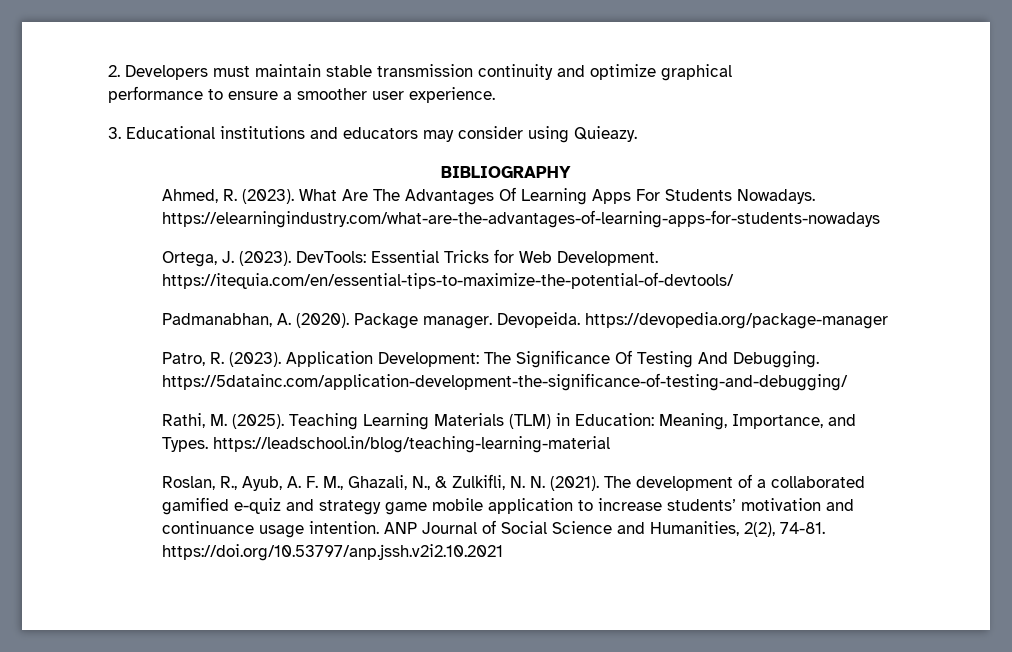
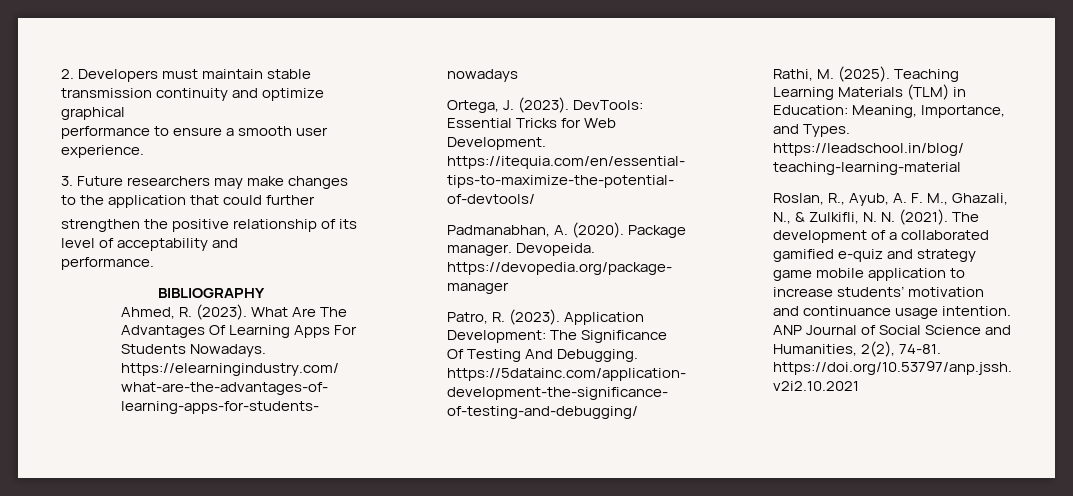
- performance to ensure a smoother user experience.
+ performance to ensure a smooth user experience.
- 3. Educational institutions and educators may consider using Quieazy.
+ 3. Future researchers may make changes to the application that could further
+ strengthen the positive relationship of its level of acceptability and
+ performance.

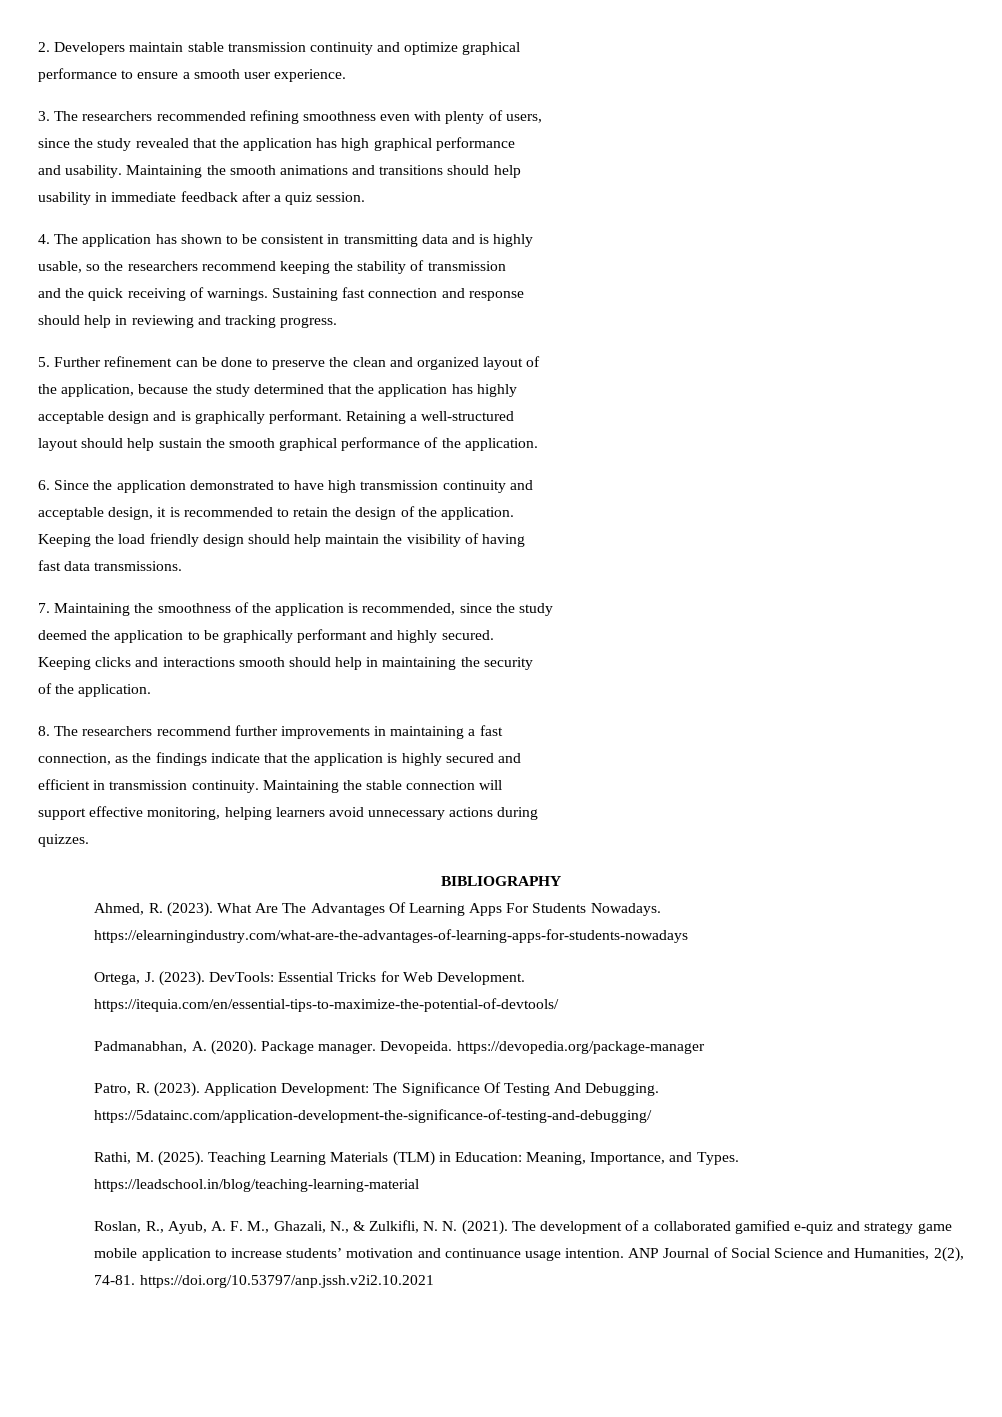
- 2. Developers must maintain stable transmission continuity and optimize graphical
+ 2. Developers maintain stable transmission continuity and optimize graphical
- 3. Future researchers may make changes to the application that could further
- strengthen the positive relationship of its level of acceptability and
- performance.
+ 3. The researchers recommended refining smoothness even with plenty of users,
+ since the study revealed that the application has high graphical performance
+ and usability. Maintaining the smooth animations and transitions should help
+ usability in immediate feedback after a quiz session.
+ 4. The application has shown to be consistent in transmitting data and is highly
+ usable, so the researchers recommend keeping the stability of transmission
+ and the quick receiving of warnings. Sustaining fast connection and response
+ should help in reviewing and tracking progress.
+ 5. Further refinement can be done to preserve the clean and organized layout of
+ the application, because the study determined that the application has highly
+ acceptable design and is graphically performant. Retaining a well-structured
+ layout should help sustain the smooth graphical performance of the application.
+ 6. Since the application demonstrated to have high transmission continuity and
+ acceptable design, it is recommended to retain the design of the application.
+ Keeping the load friendly design should help maintain the visibility of having
+ fast data transmissions.
+ 7. Maintaining the smoothness of the application is recommended, since the study
+ deemed the application to be graphically performant and highly secured.
+ Keeping clicks and interactions smooth should help in maintaining the security
+ of the application.
+ 8. The researchers recommend further improvements in maintaining a fast
+ connection, as the findings indicate that the application is highly secured and
+ efficient in transmission continuity. Maintaining the stable connection will
+ support effective monitoring, helping learners avoid unnecessary actions during
+ quizzes.

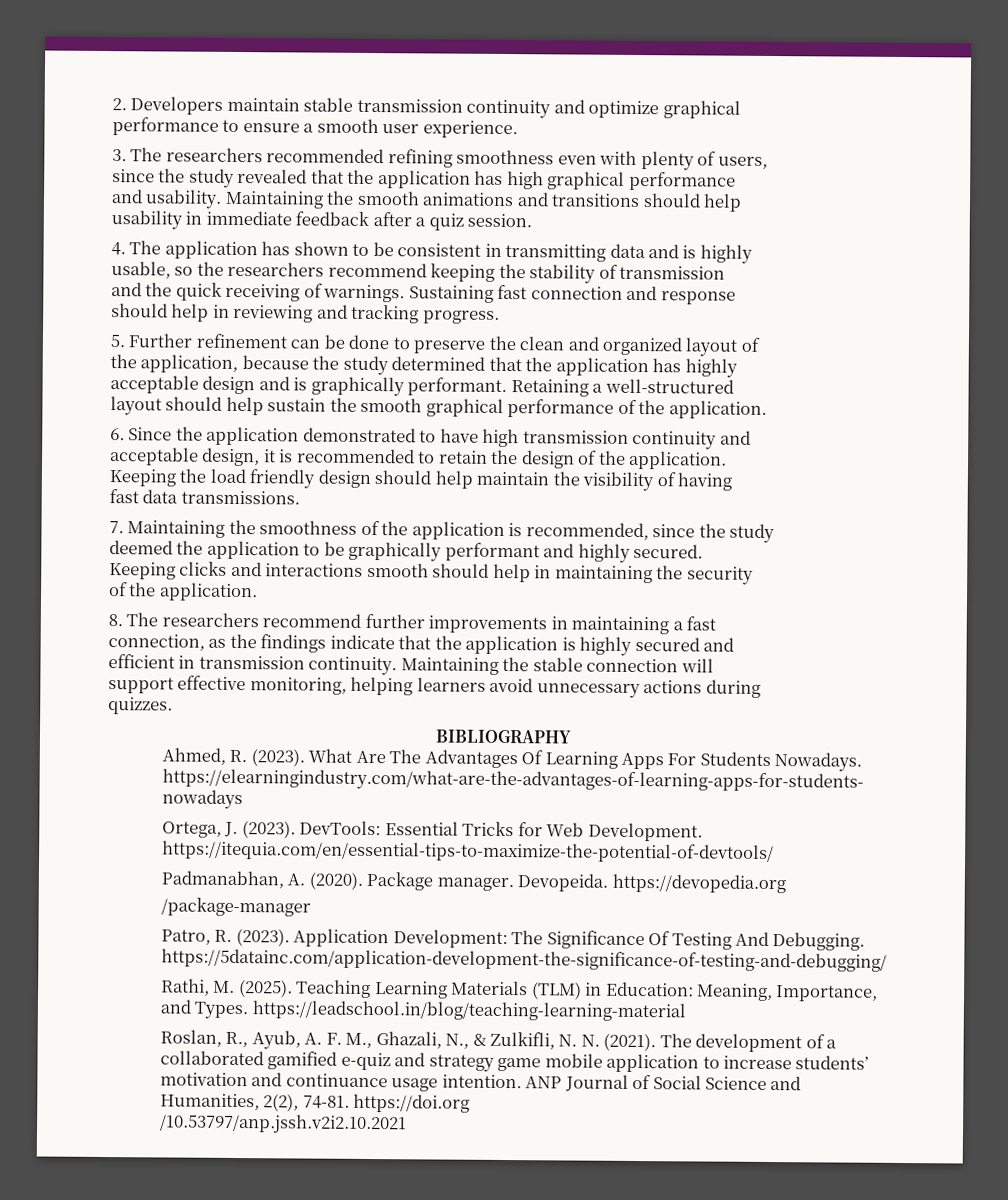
- Devopeida. https://devopedia.org/package-manager
+ Devopeida. https://devopedia.org
+ /package-manager
- ANP Journal of Social Science and Humanities, 2(2), 74-81. https://doi.org/10.53797/anp.jssh.v2i2.10.2021
+ ANP Journal of Social Science and Humanities, 2(2), 74-81. https://doi.org
+ /10.53797/anp.jssh.v2i2.10.2021

